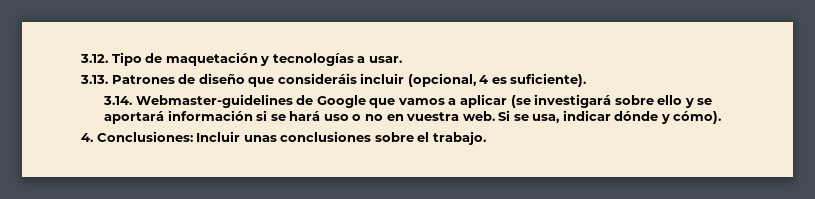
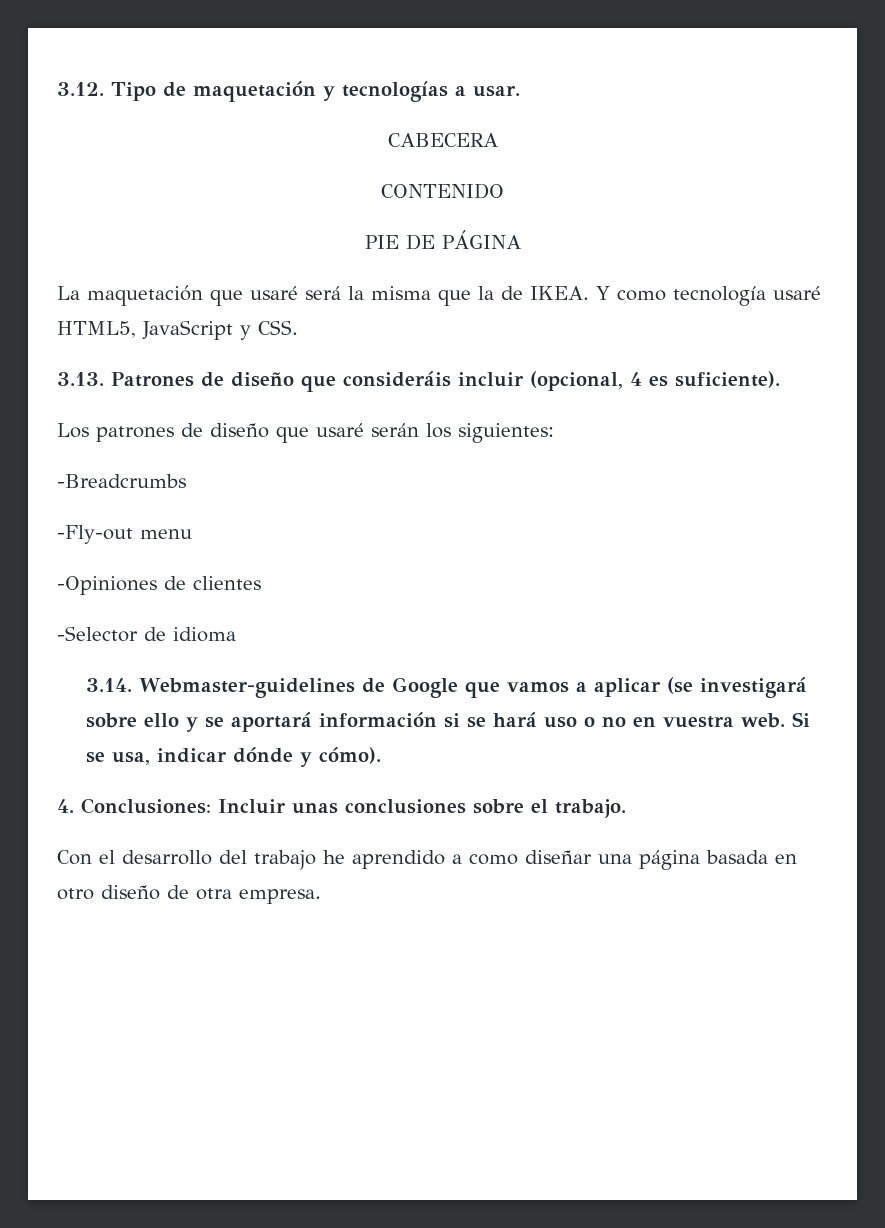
+ CABECERA
+ CONTENIDO
+ PIE DE PÁGINA
+ La maquetación que usaré será la misma que la de IKEA. Y como tecnología usaré HTML5, JavaScript y CSS.
+ Los patrones de diseño que usaré serán los siguientes:
+ -Breadcrumbs
+ -Fly-out menu
+ -Opiniones de clientes
+ -Selector de idioma
+ Con el desarrollo del trabajo he aprendido a como diseñar una página basada en otro diseño de otra empresa.

